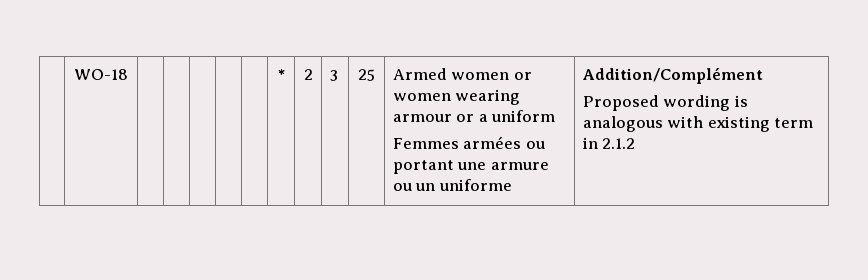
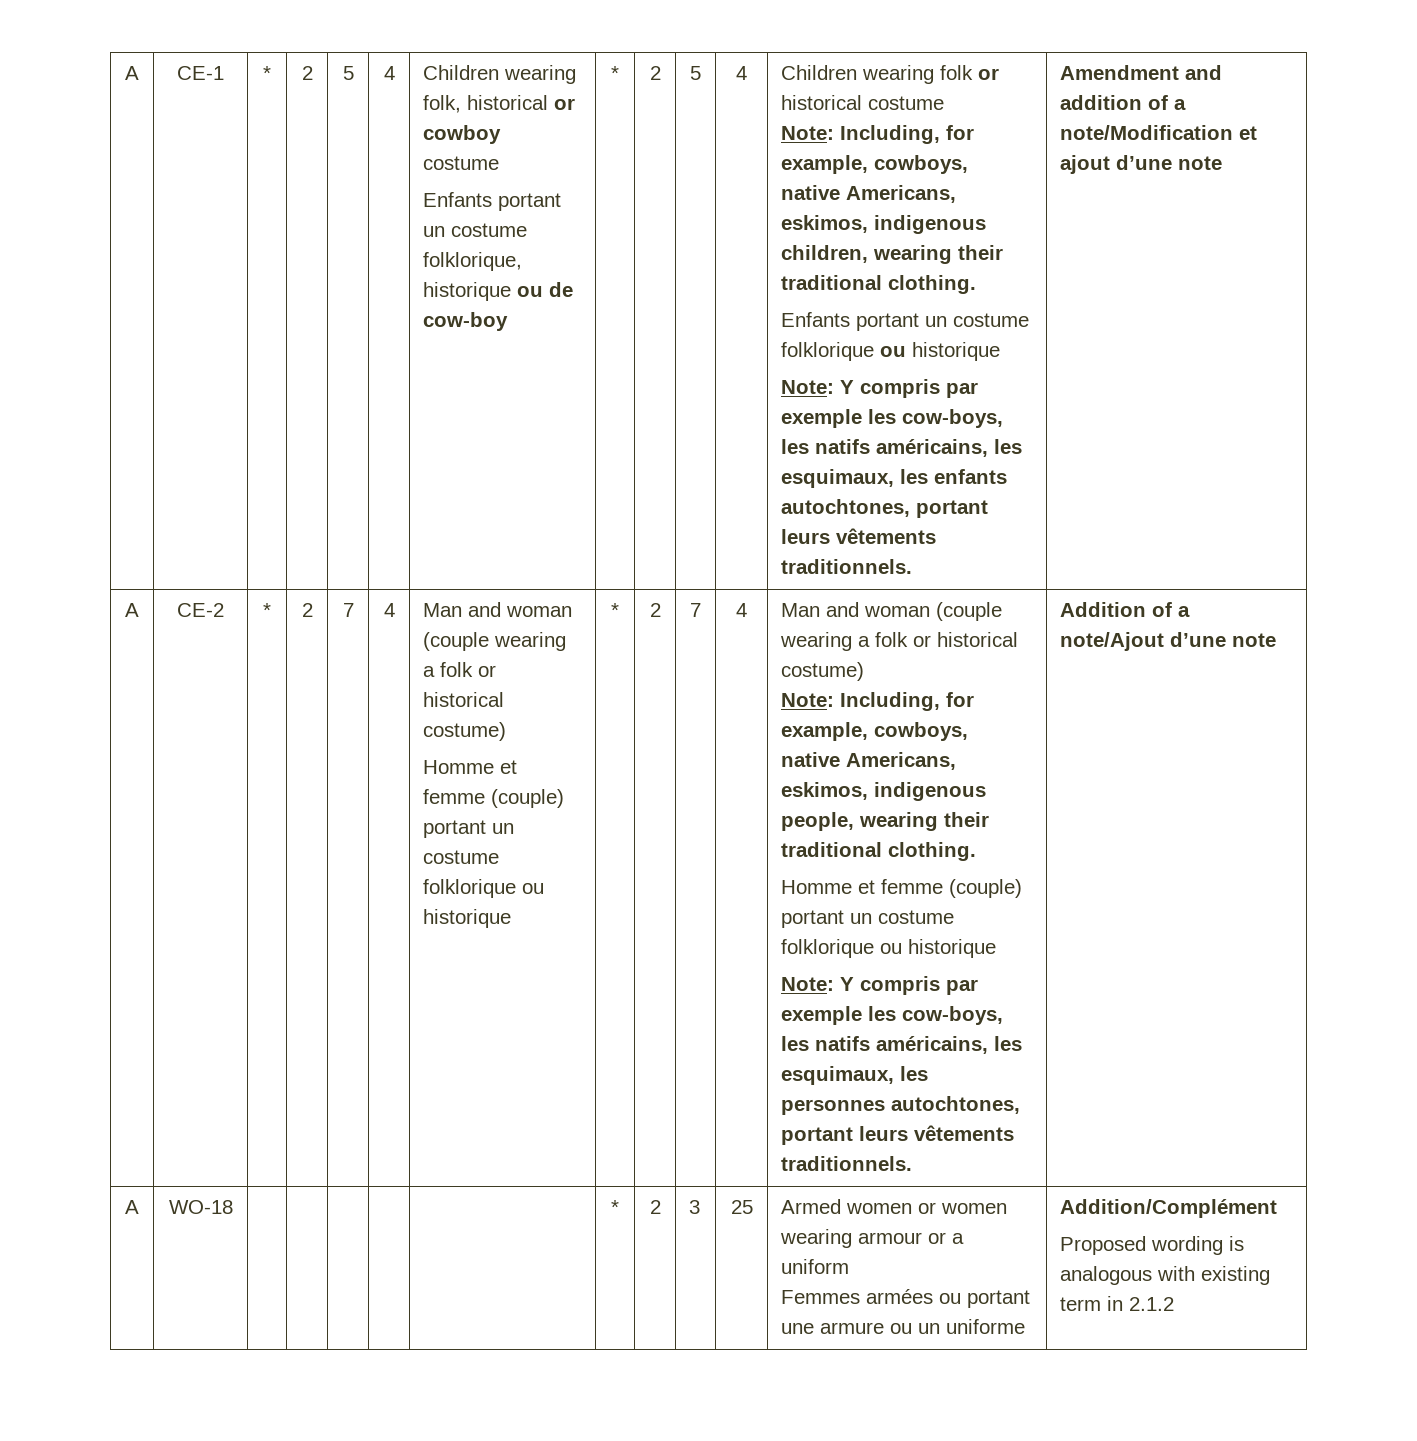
- WO-18 | | | | | | * | 2 | 3 | 25 | Armed women or women wearing armour or a uniform
+ A | CE-1 | * | 2 | 5 | 4 | Children wearing folk, historical or cowboy costume
+ Enfants portant un costume folklorique, historique ou de cow-boy | * | 2 | 5 | 4 | Children wearing folk or historical costume
+ Note: Including, for example, cowboys, native Americans, eskimos, indigenous children, wearing their traditional clothing.
+ Enfants portant un costume folklorique ou historique
+ Note: Y compris par exemple les cow-boys, les natifs américains, les esquimaux, les enfants autochtones, portant leurs vêtements traditionnels. | Amendment and addition of a note/Modification et ajout d’une note
+ A | CE-2 | * | 2 | 7 | 4 | Man and woman (couple wearing a folk or historical costume)
+ Homme et femme (couple) portant un costume folklorique ou historique | * | 2 | 7 | 4 | Man and woman (couple wearing a folk or historical costume)
+ Note: Including, for example, cowboys, native Americans, eskimos, indigenous people, wearing their traditional clothing.
+ Homme et femme (couple) portant un costume folklorique ou historique
+ Note: Y compris par exemple les cow-boys, les natifs américains, les esquimaux, les personnes autochtones, portant leurs vêtements traditionnels. | Addition of a note/Ajout d’une note
+ A | WO-18 | | | | | | * | 2 | 3 | 25 | Armed women or women wearing armour or a uniform

